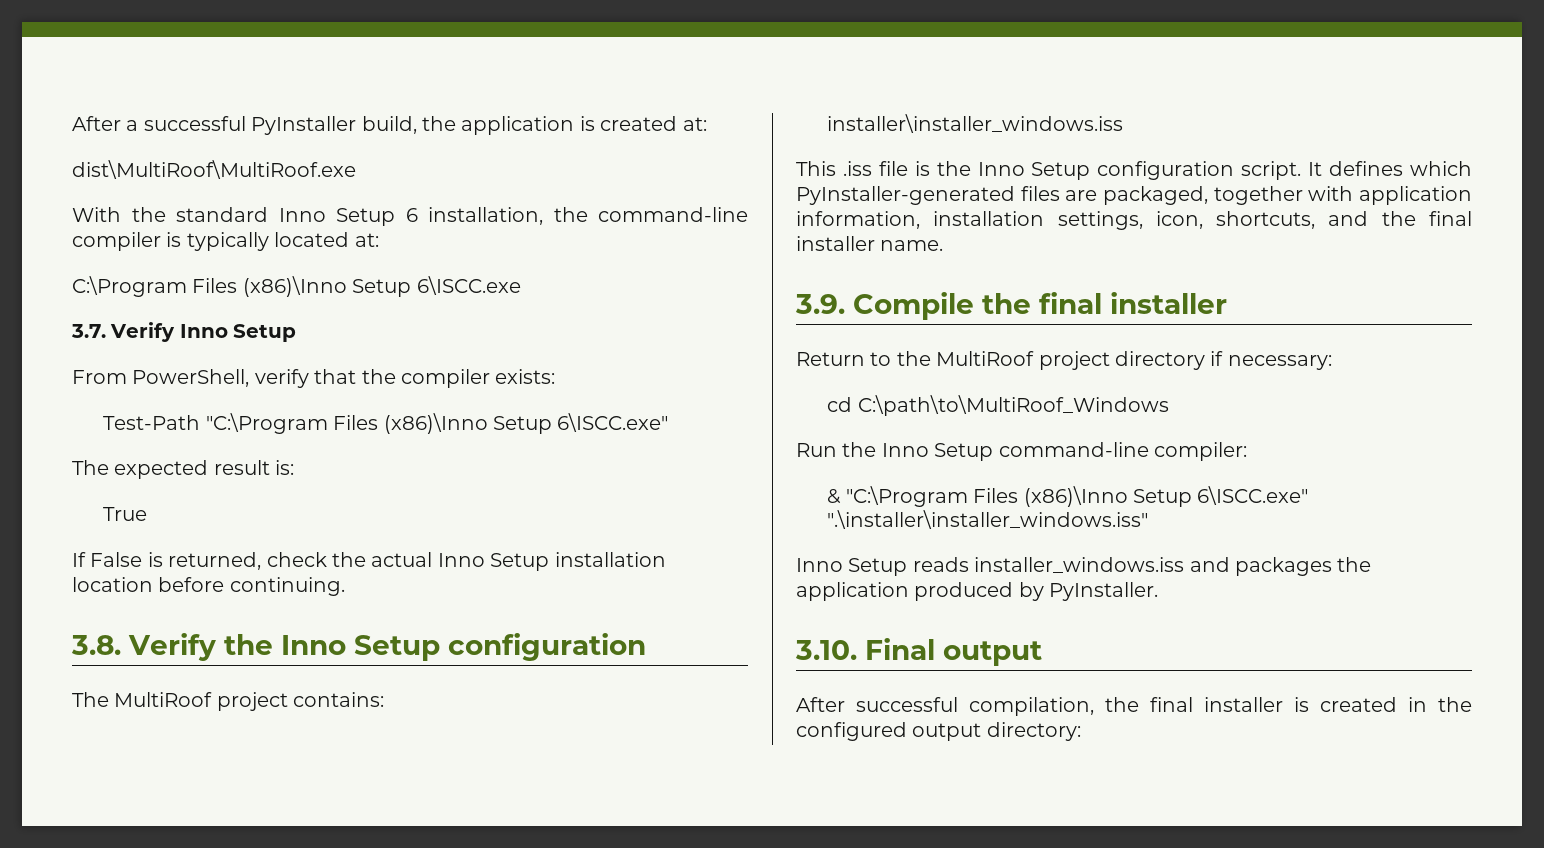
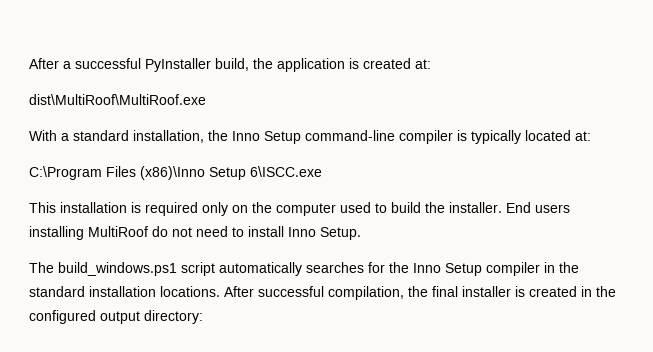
- With the standard Inno Setup 6 installation, the command-line compiler is typically located at:
+ With a standard installation, the Inno Setup command-line compiler is typically located at:
- 3.7. Verify Inno Setup
- From PowerShell, verify that the compiler exists:
- Test-Path "C:\Program Files (x86)\Inno Setup 6\ISCC.exe"
- The expected result is:
- True
- If False is returned, check the actual Inno Setup installation location before continuing.
- 3.8. Verify the Inno Setup configuration
- The MultiRoof project contains:
- installer\installer_windows.iss
- This .iss file is the Inno Setup configuration script. It defines which PyInstaller-generated files are packaged, together with application information, installation settings, icon, shortcuts, and the final installer name.
- 3.9. Compile the final installer
- Return to the MultiRoof project directory if necessary:
- cd C:\path\to\MultiRoof_Windows
- Run the Inno Setup command-line compiler:
- & "C:\Program Files (x86)\Inno Setup 6\ISCC.exe" ".\installer\installer_windows.iss"
- Inno Setup reads installer_windows.iss and packages the application produced by PyInstaller.
- 3.10. Final output
- After successful compilation, the final installer is created in the configured output directory:
+ This installation is required only on the computer used to build the installer. End users installing MultiRoof do not need to install Inno Setup.
+ The build_windows.ps1 script automatically searches for the Inno Setup compiler in the standard installation locations. After successful compilation, the final installer is created in the configured output directory:

